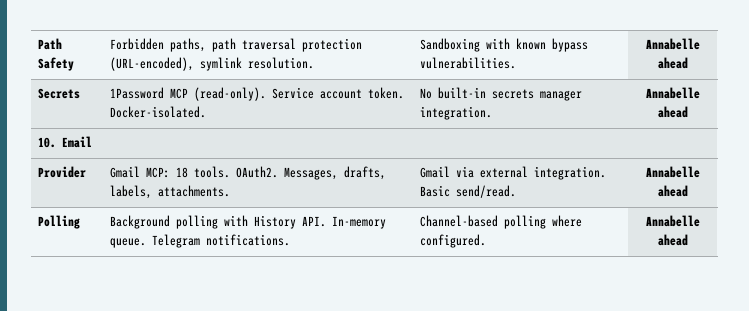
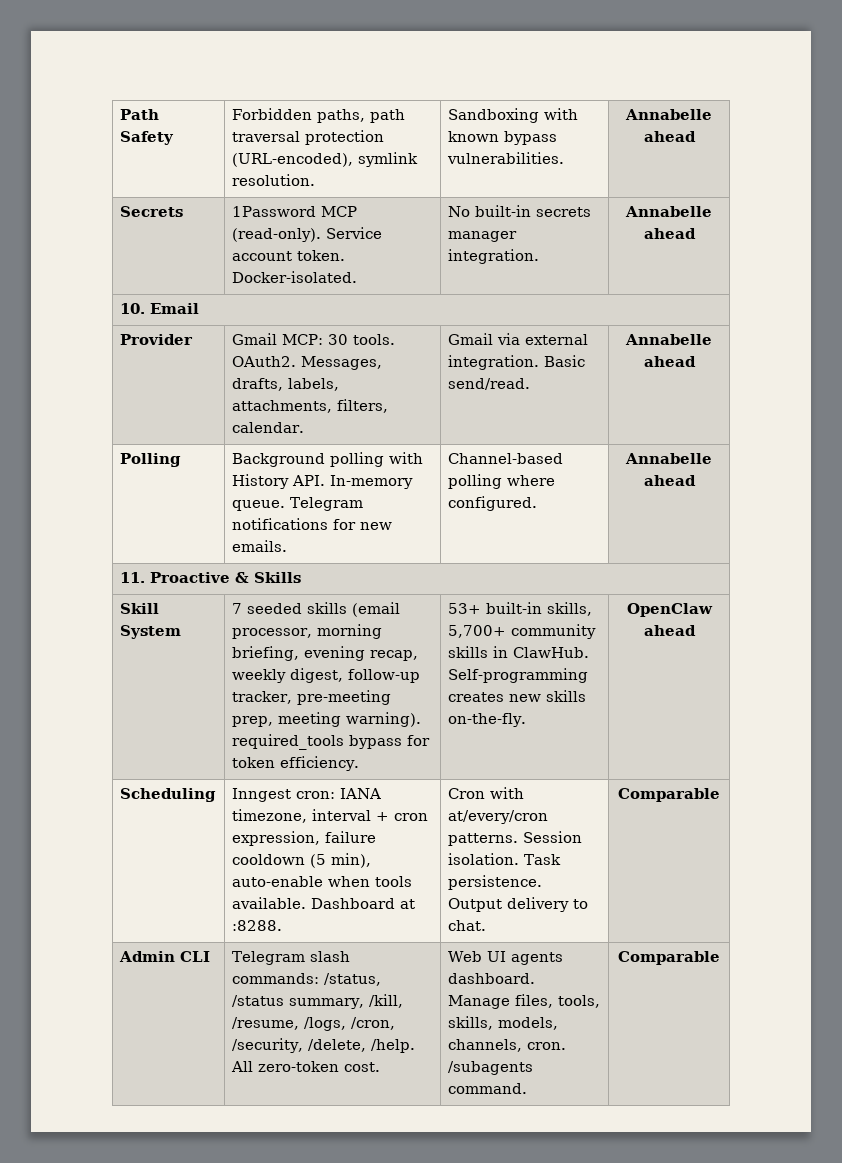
- Provider | Gmail MCP: 18 tools. OAuth2. Messages, drafts, labels, attachments. | Gmail via external integration. Basic send/read. | Annabelle ahead
+ Provider | Gmail MCP: 30 tools. OAuth2. Messages, drafts, labels, attachments, filters, calendar. | Gmail via external integration. Basic send/read. | Annabelle ahead
- Polling | Background polling with History API. In-memory queue. Telegram notifications. | Channel-based polling where configured. | Annabelle ahead
+ Polling | Background polling with History API. In-memory queue. Telegram notifications for new emails. | Channel-based polling where configured. | Annabelle ahead
+ 11. Proactive & Skills
+ Skill System | 7 seeded skills (email processor, morning briefing, evening recap, weekly digest, follow-up tracker, pre-meeting prep, meeting warning). required_tools bypass for token efficiency. | 53+ built-in skills, 5,700+ community skills in ClawHub. Self-programming creates new skills on-the-fly. | OpenClaw ahead
+ Scheduling | Inngest cron: IANA timezone, interval + cron expression, failure cooldown (5 min), auto-enable when tools available. Dashboard at :8288. | Cron with at/every/cron patterns. Session isolation. Task persistence. Output delivery to chat. | Comparable
+ Admin CLI | Telegram slash commands: /status, /status summary, /kill, /resume, /logs, /cron, /security, /delete, /help. All zero-token cost. | Web UI agents dashboard. Manage files, tools, skills, models, channels, cron. /subagents command. | Comparable

